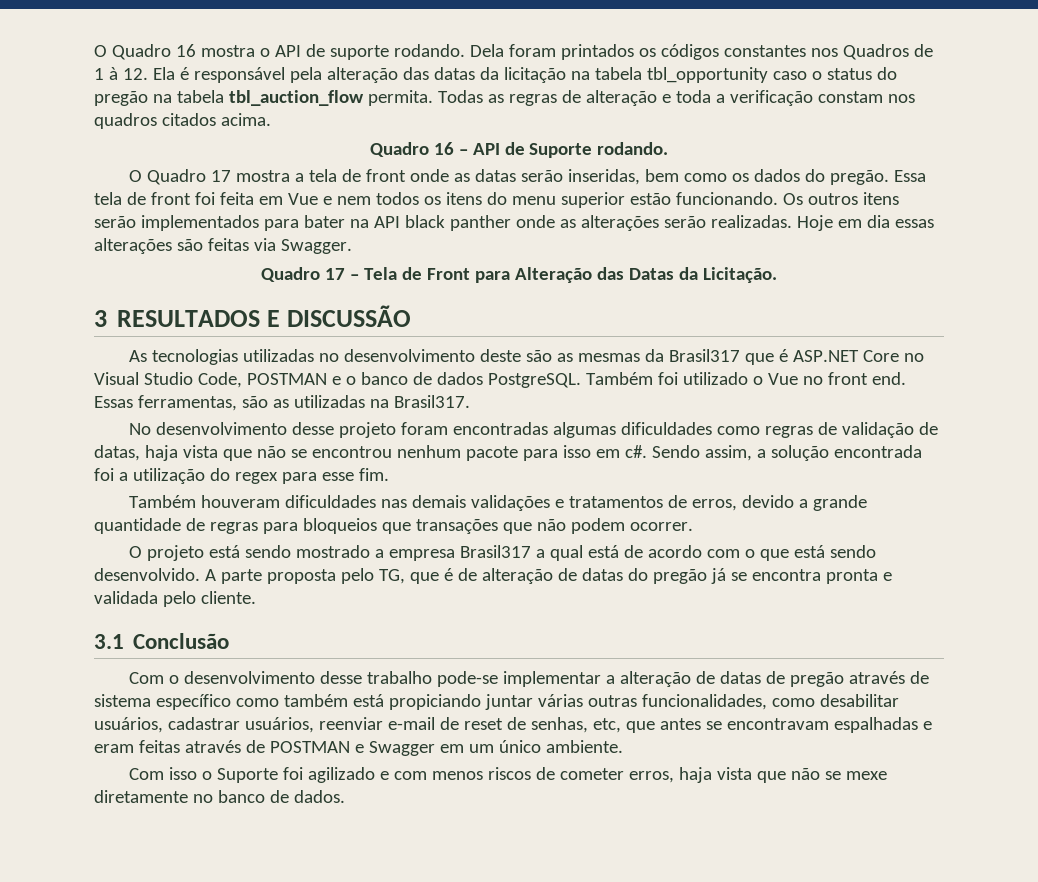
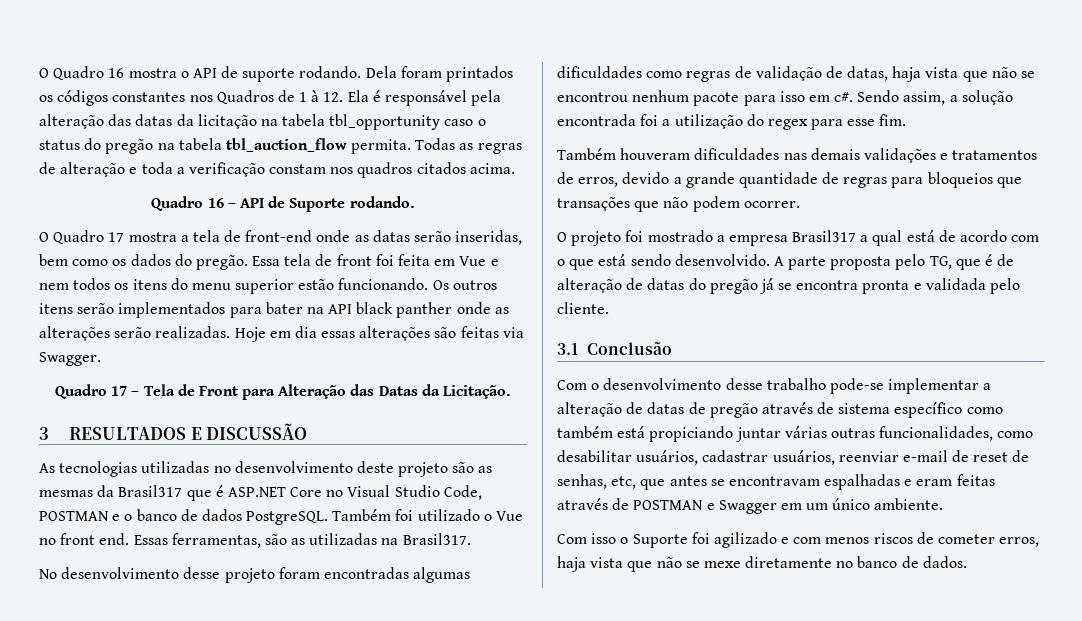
- O Quadro 17 mostra a tela de front onde as datas serão inseridas, bem como os dados do pregão.
+ O Quadro 17 mostra a tela de front-end onde as datas serão inseridas, bem como os dados do pregão.
- As tecnologias utilizadas no desenvolvimento deste são as mesmas da Brasil317 que é ASP.NET Core no Visual Studio Code, POSTMAN e o banco de dados PostgreSQL.
+ As tecnologias utilizadas no desenvolvimento deste projeto são as mesmas da Brasil317 que é ASP.NET Core no Visual Studio Code, POSTMAN e o banco de dados PostgreSQL.
- O projeto está sendo mostrado a empresa Brasil317 a qual está de acordo com o que está sendo desenvolvido.
+ O projeto foi mostrado a empresa Brasil317 a qual está de acordo com o que está sendo desenvolvido.

